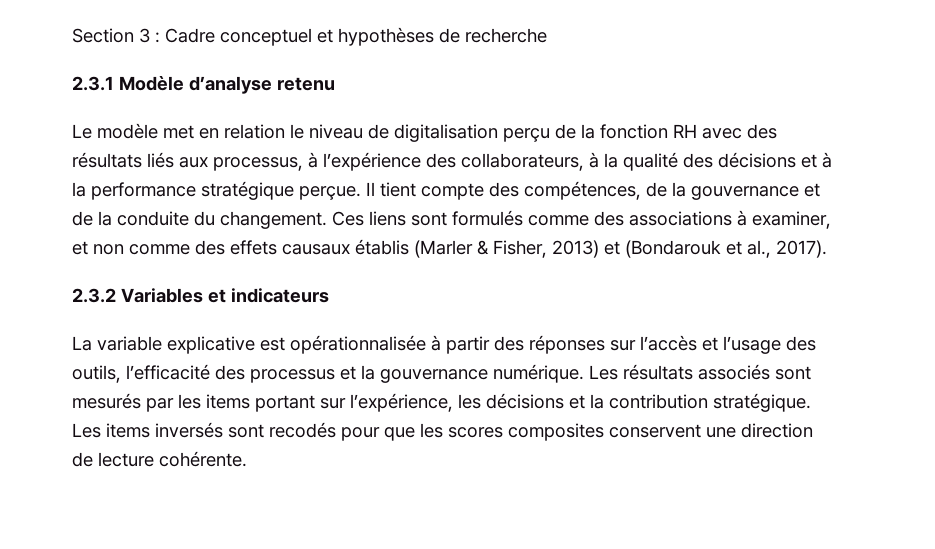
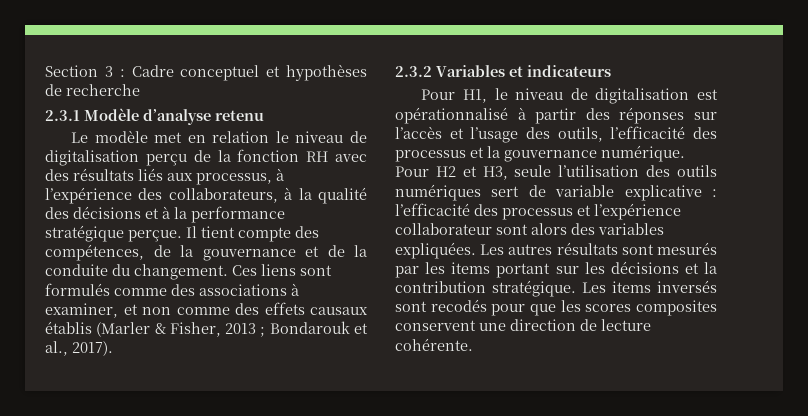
- Ces liens sont formulés comme des associations à examiner, et non comme des effets causaux établis (Marler & Fisher, 2013) et (Bondarouk et al., 2017).
+ Ces liens sont formulés comme des associations à examiner, et non comme des effets causaux établis (Marler & Fisher, 2013 ; Bondarouk et al., 2017).
- La variable explicative est opérationnalisée à partir des réponses sur l’accès et l’usage des outils, l’efficacité des processus et la gouvernance numérique.
+ Pour H1, le niveau de digitalisation est opérationnalisé à partir des réponses sur l’accès et l’usage des outils, l’efficacité des processus et la gouvernance numérique.
- Les résultats associés sont mesurés par les items portant sur l’expérience, les décisions et la contribution stratégique.
+ Pour H2 et H3, seule l’utilisation des outils numériques sert de variable explicative : l’efficacité des processus et l’expérience collaborateur sont alors des variables expliquées. Les autres résultats sont mesurés par les items portant sur les décisions et la contribution stratégique.

